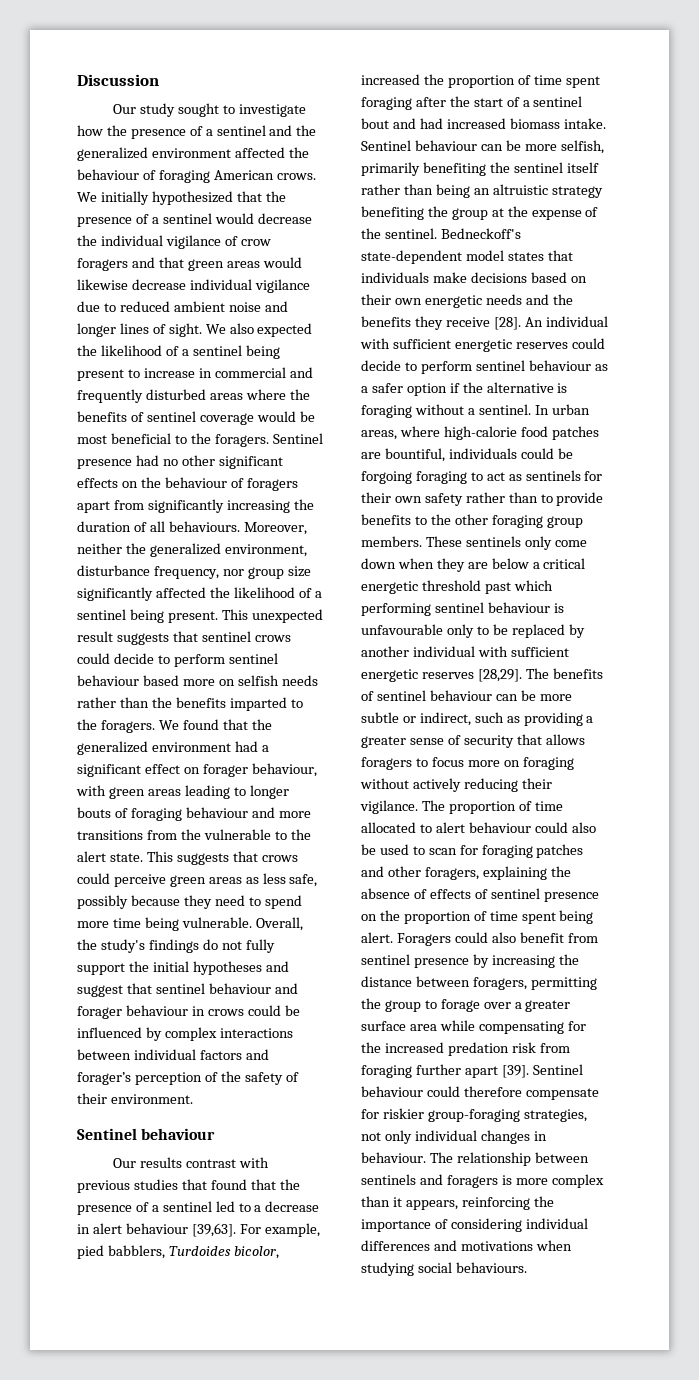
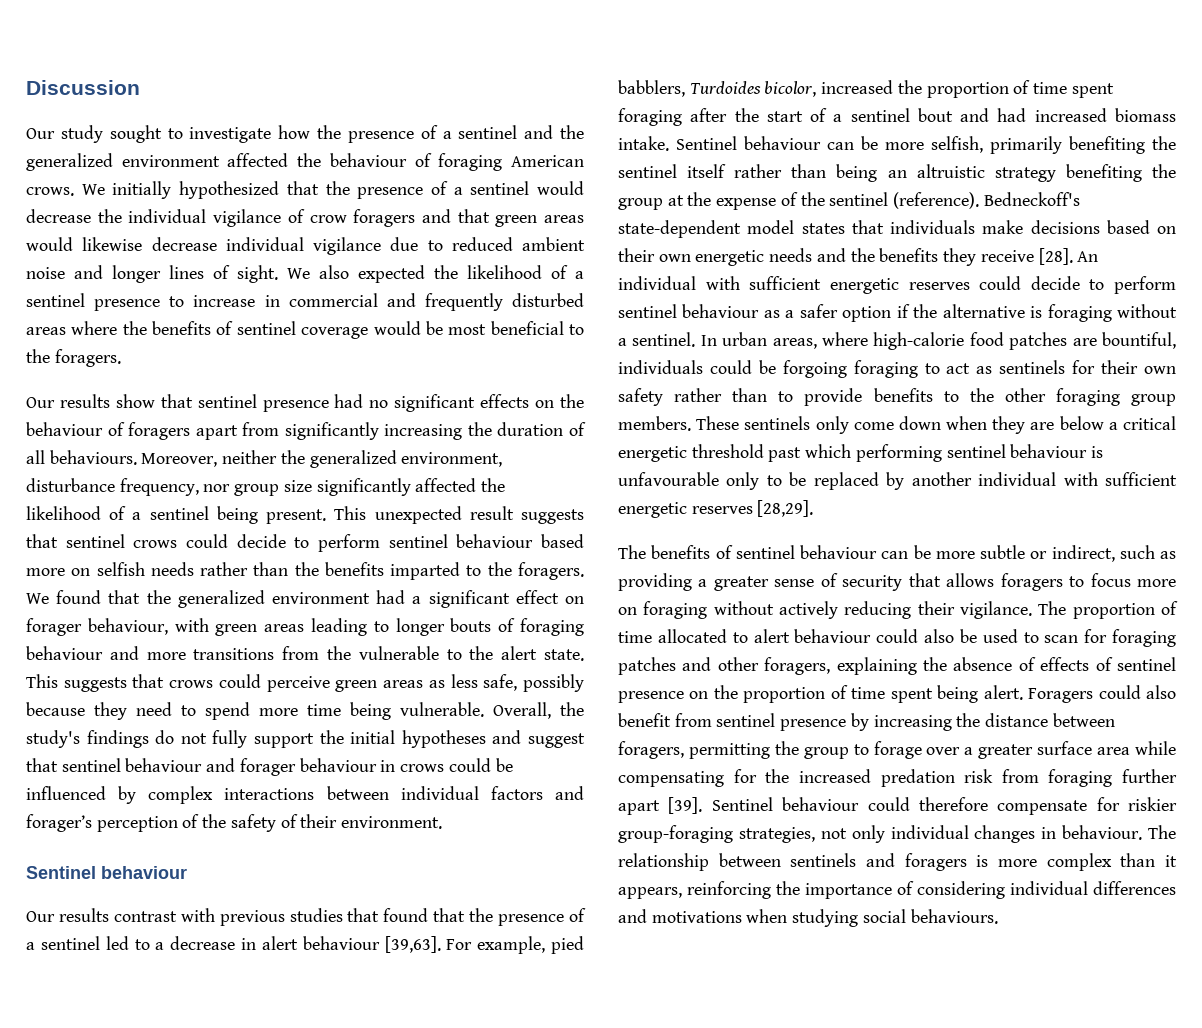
- We also expected the likelihood of a sentinel being present to increase in commercial and frequently disturbed areas where the benefits of sentinel coverage would be most beneficial to the foragers. Sentinel presence had no other significant effects on the behaviour of foragers apart from significantly increasing the duration of all behaviours.
+ We also expected the likelihood of a sentinel presence to increase in commercial and frequently disturbed areas where the benefits of sentinel coverage would be most beneficial to the foragers.
+ Our results show that sentinel presence had no significant effects on the behaviour of foragers apart from significantly increasing the duration of all behaviours.
- Sentinel behaviour can be more selfish, primarily benefiting the sentinel itself rather than being an altruistic strategy benefiting the group at the expense of the sentinel.
+ Sentinel behaviour can be more selfish, primarily benefiting the sentinel itself rather than being an altruistic strategy benefiting the group at the expense of the sentinel (reference).
- These sentinels only come down when they are below a critical energetic threshold past which performing sentinel behaviour is unfavourable only to be replaced by another individual with sufficient energetic reserves [28,29]. The benefits of sentinel behaviour can be more subtle or indirect, such as providing a greater sense of security that allows foragers to focus more on foraging without actively reducing their vigilance.
+ These sentinels only come down when they are below a critical energetic threshold past which performing sentinel behaviour is unfavourable only to be replaced by another individual with sufficient energetic reserves [28,29].
+ The benefits of sentinel behaviour can be more subtle or indirect, such as providing a greater sense of security that allows foragers to focus more on foraging without actively reducing their vigilance.

